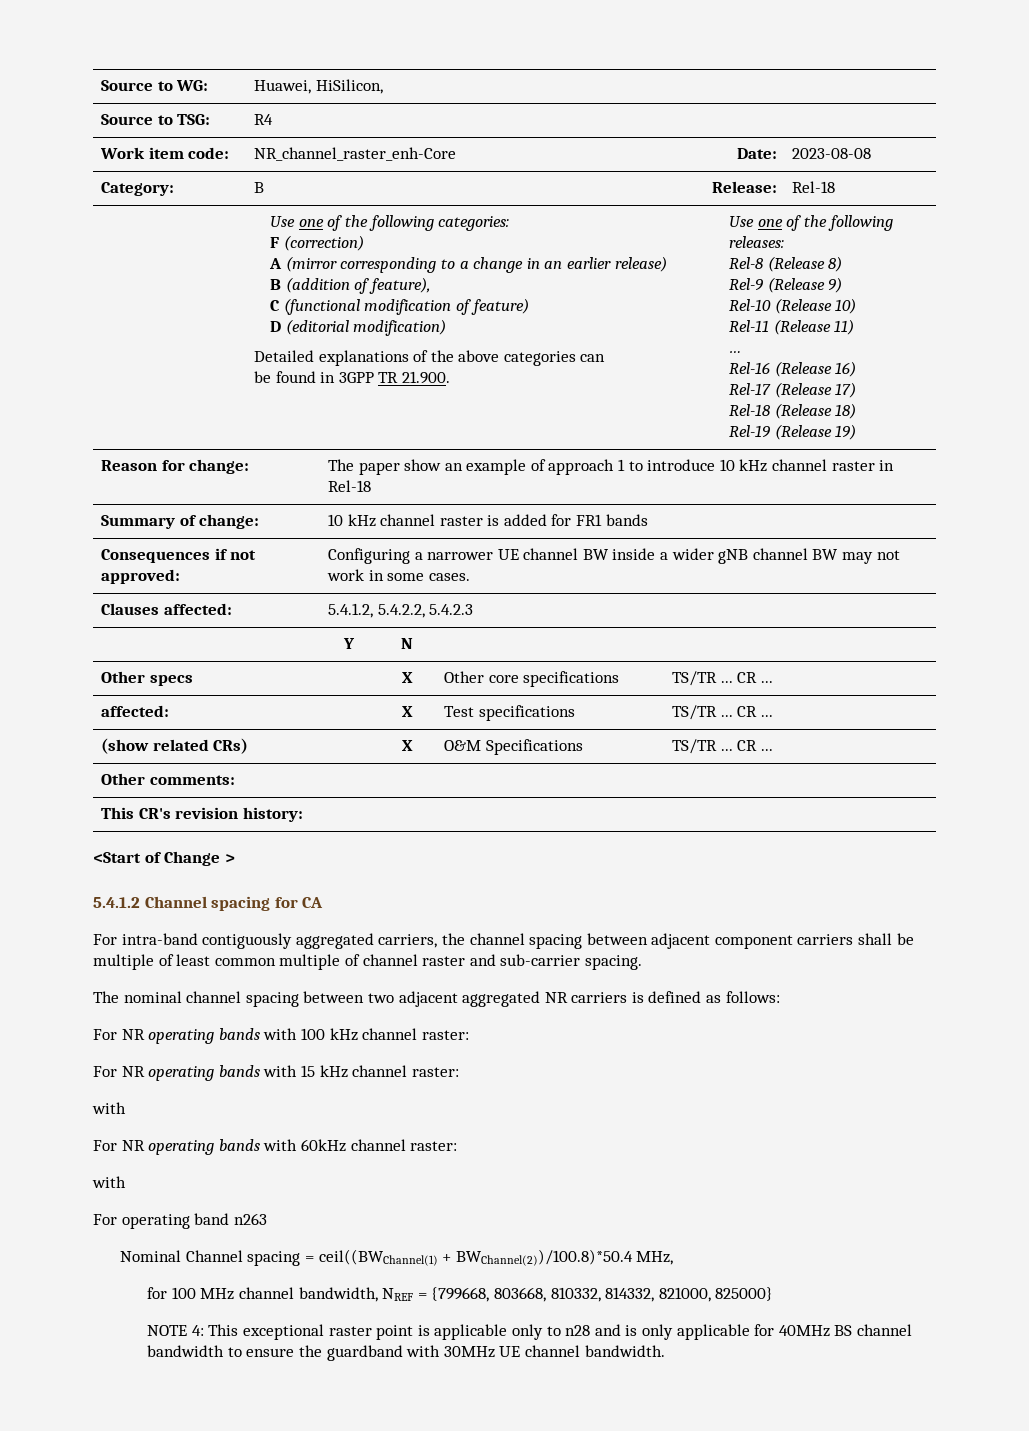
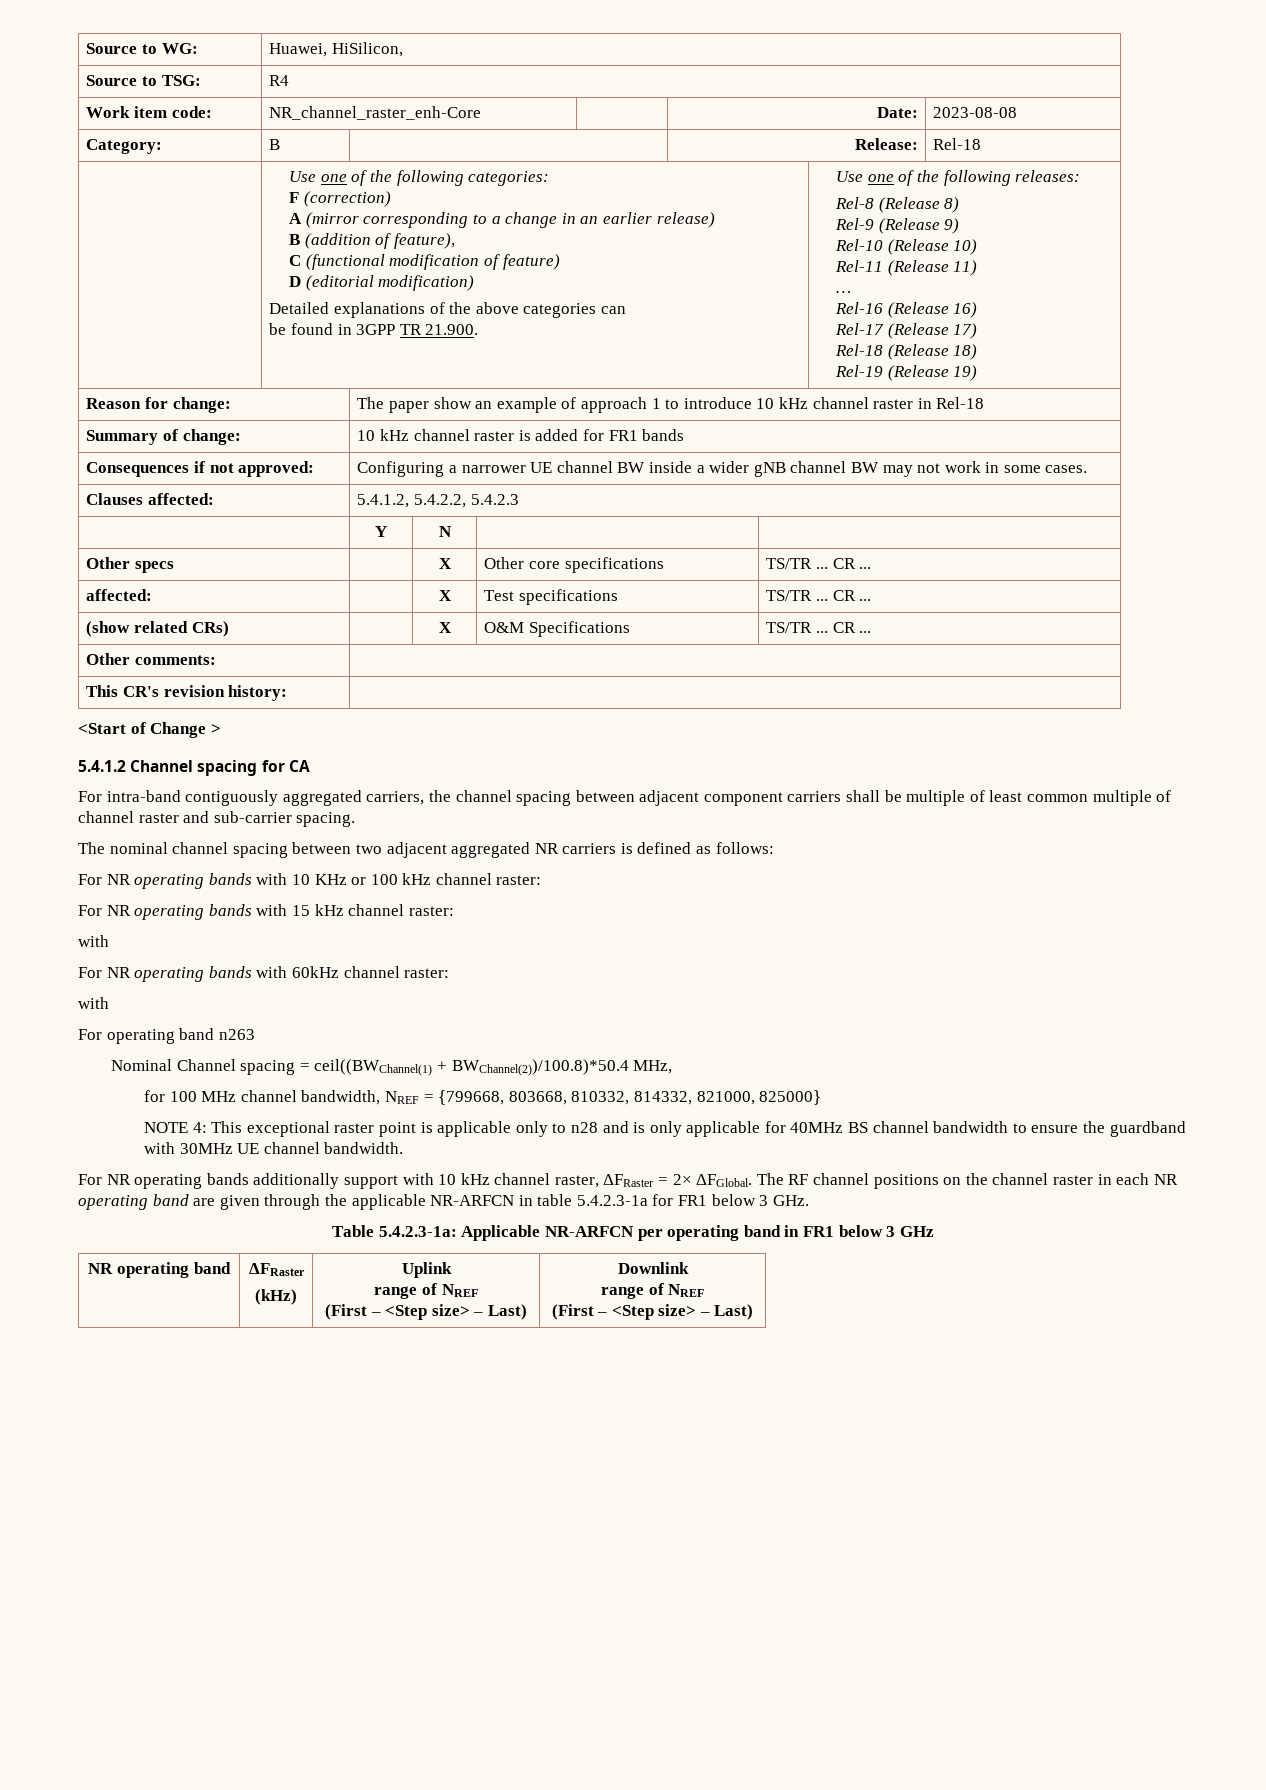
- For NR operating bands with 100 kHz channel raster:
+ For NR operating bands with 10 KHz or 100 kHz channel raster:
+ For NR operating bands additionally support with 10 kHz channel raster, ΔFRaster = 2× ΔFGlobal. The RF channel positions on the channel raster in each NR operating band are given through the applicable NR-ARFCN in table 5.4.2.3-1a for FR1 below 3 GHz.
+ Table 5.4.2.3-1a: Applicable NR-ARFCN per operating band in FR1 below 3 GHz
+ NR operating band | ΔFRaster
+ (kHz) | Uplink
+ range of NREF
+ (First – <Step size> – Last) | Downlink
+ range of NREF
+ (First – <Step size> – Last)

